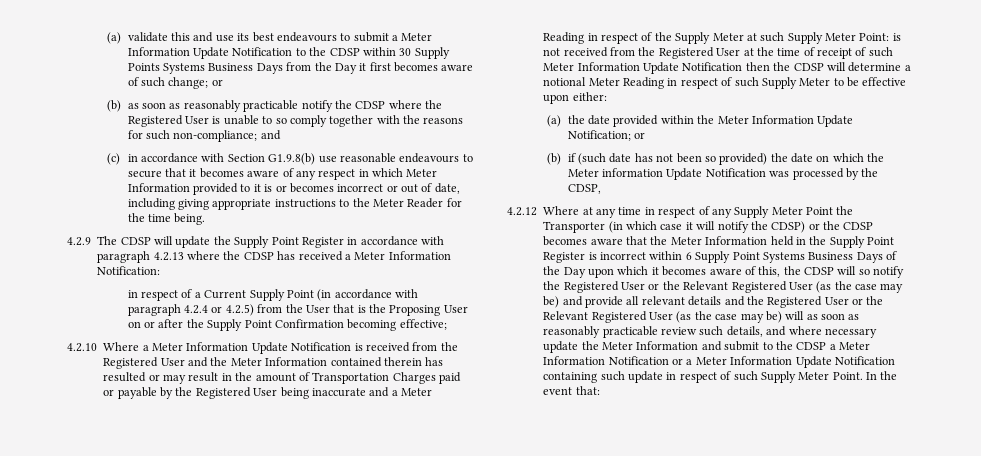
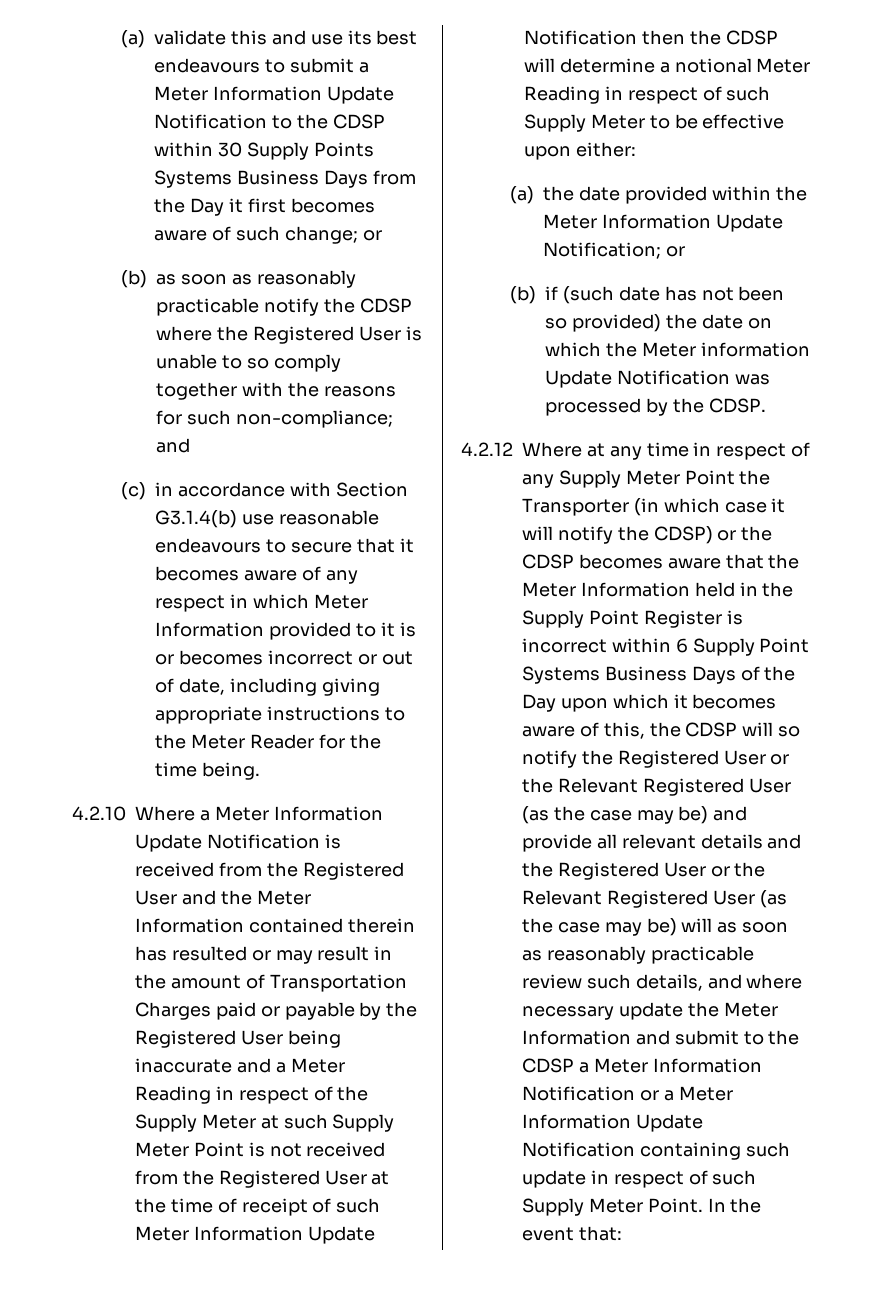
- (c) in accordance with Section G1.9.8(b) use reasonable endeavours to secure that it becomes aware of any respect in which Meter Information provided to it is or becomes incorrect or out of date, including giving appropriate instructions to the Meter Reader for the time being.
+ (c) in accordance with Section G3.1.4(b) use reasonable endeavours to secure that it becomes aware of any respect in which Meter Information provided to it is or becomes incorrect or out of date, including giving appropriate instructions to the Meter Reader for the time being.
- 4.2.9 The CDSP will update the Supply Point Register in accordance with paragraph 4.2.13 where the CDSP has received a Meter Information Notification:
- in respect of a Current Supply Point (in accordance with paragraph 4.2.4 or 4.2.5) from the User that is the Proposing User on or after the Supply Point Confirmation becoming effective;
- 4.2.10 Where a Meter Information Update Notification is received from the Registered User and the Meter Information contained therein has resulted or may result in the amount of Transportation Charges paid or payable by the Registered User being inaccurate and a Meter Reading in respect of the Supply Meter at such Supply Meter Point: is not received from the Registered User at the time of receipt of such Meter Information Update Notification then the CDSP will determine a notional Meter Reading in respect of such Supply Meter to be effective upon either:
+ 4.2.10 Where a Meter Information Update Notification is received from the Registered User and the Meter Information contained therein has resulted or may result in the amount of Transportation Charges paid or payable by the Registered User being inaccurate and a Meter Reading in respect of the Supply Meter at such Supply Meter Point is not received from the Registered User at the time of receipt of such Meter Information Update Notification then the CDSP will determine a notional Meter Reading in respect of such Supply Meter to be effective upon either:
- (b) if (such date has not been so provided) the date on which the Meter information Update Notification was processed by the CDSP,
+ (b) if (such date has not been so provided) the date on which the Meter information Update Notification was processed by the CDSP.

